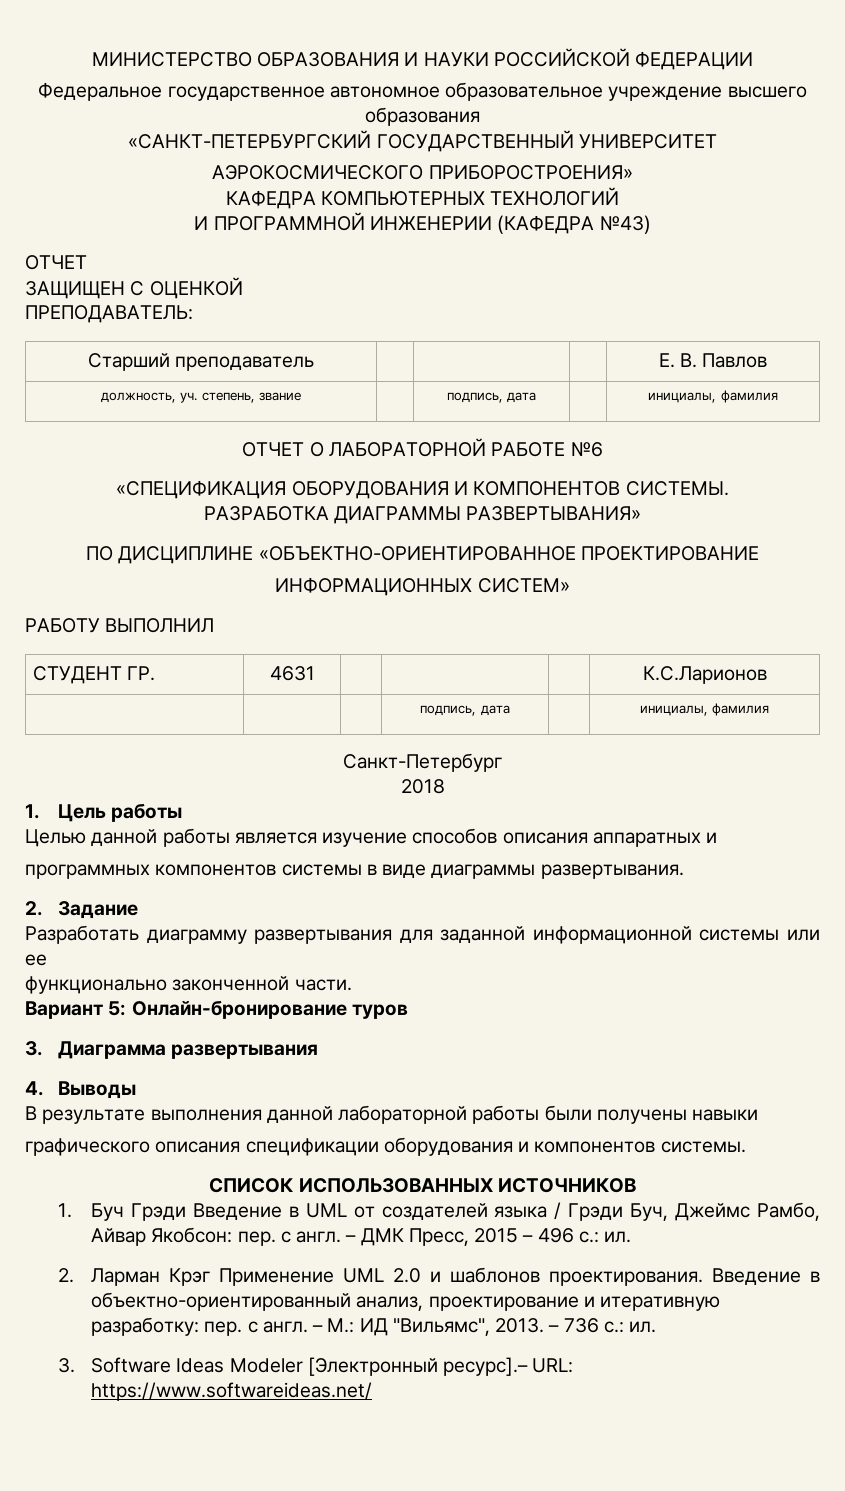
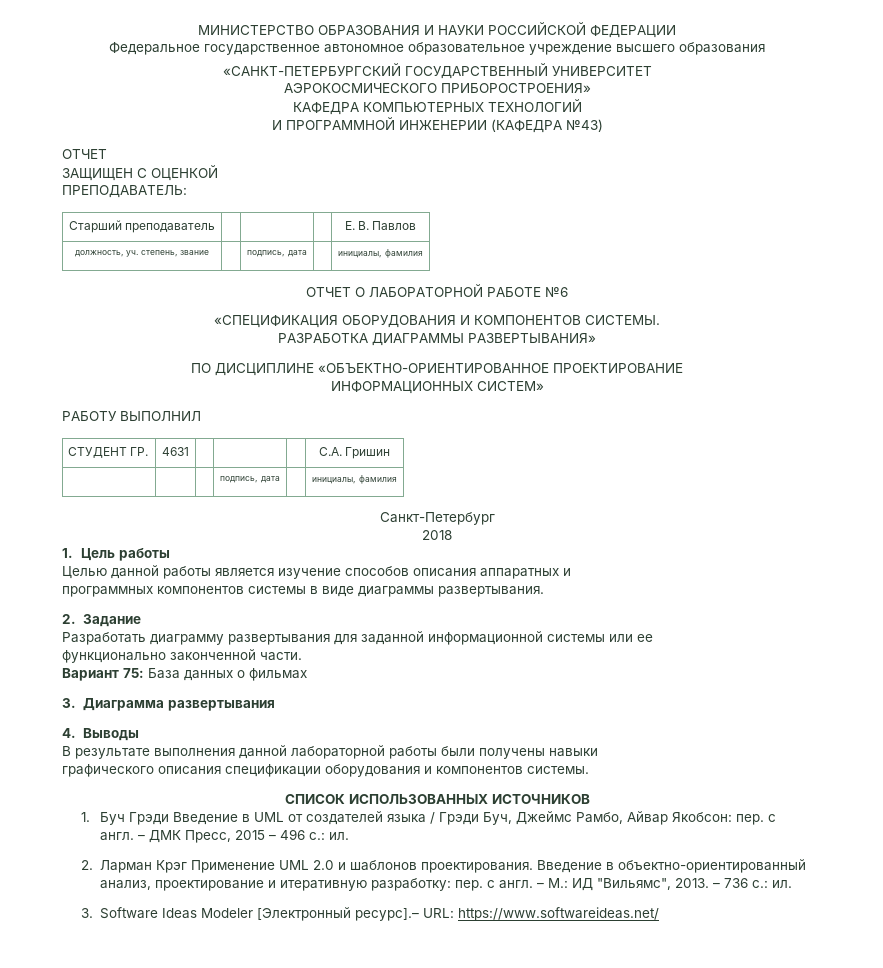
- СТУДЕНТ ГР. | 4631 | | | | К.С.Ларионов
+ СТУДЕНТ ГР. | 4631 | | | | С.А. Гришин
- Вариант 5: Онлайн-бронирование туров
+ Вариант 75: База данных о фильмах

